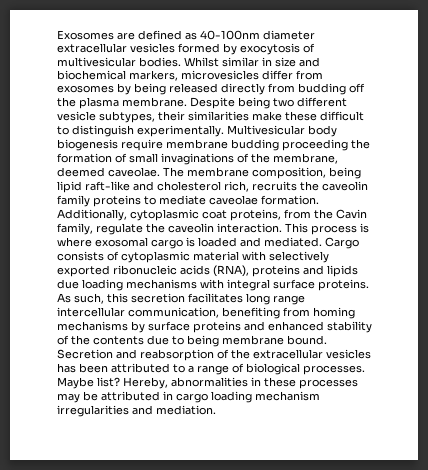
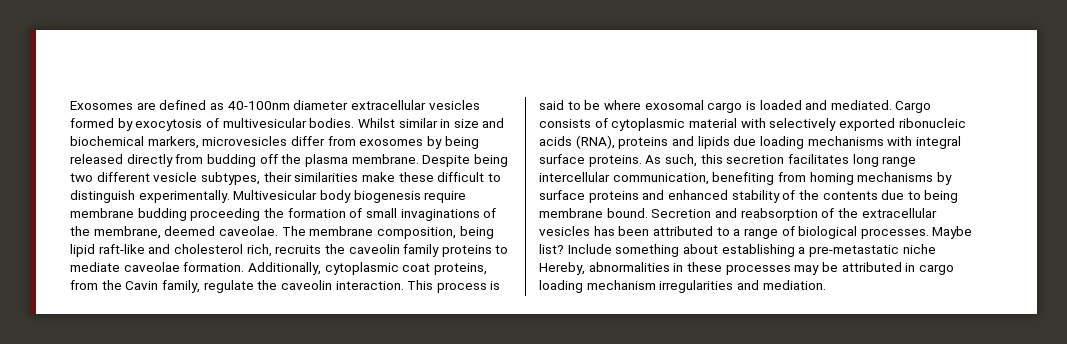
- This process is where exosomal cargo is loaded and mediated.
+ This process is said to be where exosomal cargo is loaded and mediated.
- Hereby, abnormalities in these processes may be attributed in cargo loading mechanism irregularities and mediation.
+ Include something about establishing a pre-metastatic niche Hereby, abnormalities in these processes may be attributed in cargo loading mechanism irregularities and mediation.

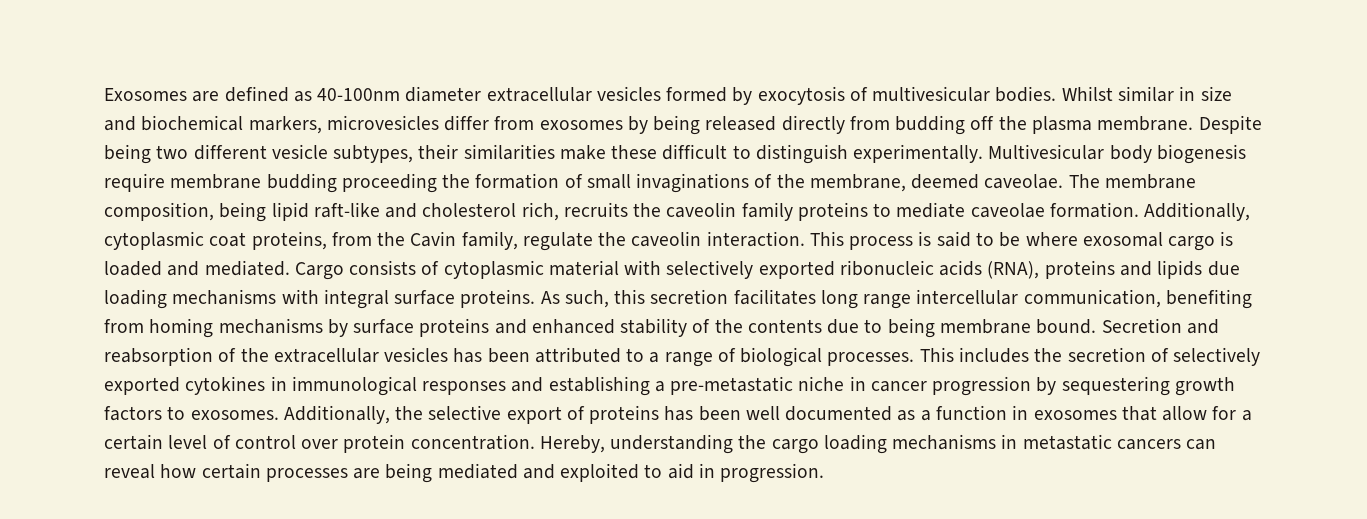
- Maybe list? Include something about establishing a pre-metastatic niche Hereby, abnormalities in these processes may be attributed in cargo loading mechanism irregularities and mediation.
+ This includes the secretion of selectively exported cytokines in immunological responses and establishing a pre-metastatic niche in cancer progression by sequestering growth factors to exosomes. Additionally, the selective export of proteins has been well documented as a function in exosomes that allow for a certain level of control over protein concentration. Hereby, understanding the cargo loading mechanisms in metastatic cancers can reveal how certain processes are being mediated and exploited to aid in progression.

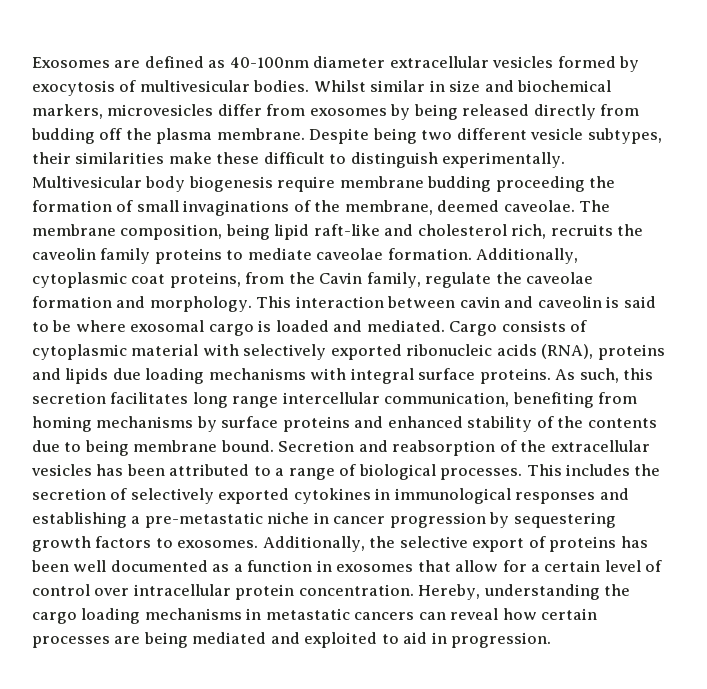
- Additionally, cytoplasmic coat proteins, from the Cavin family, regulate the caveolin interaction. This process is said to be where exosomal cargo is loaded and mediated.
+ Additionally, cytoplasmic coat proteins, from the Cavin family, regulate the caveolae formation and morphology. This interaction between cavin and caveolin is said to be where exosomal cargo is loaded and mediated.
- Additionally, the selective export of proteins has been well documented as a function in exosomes that allow for a certain level of control over protein concentration.
+ Additionally, the selective export of proteins has been well documented as a function in exosomes that allow for a certain level of control over intracellular protein concentration.

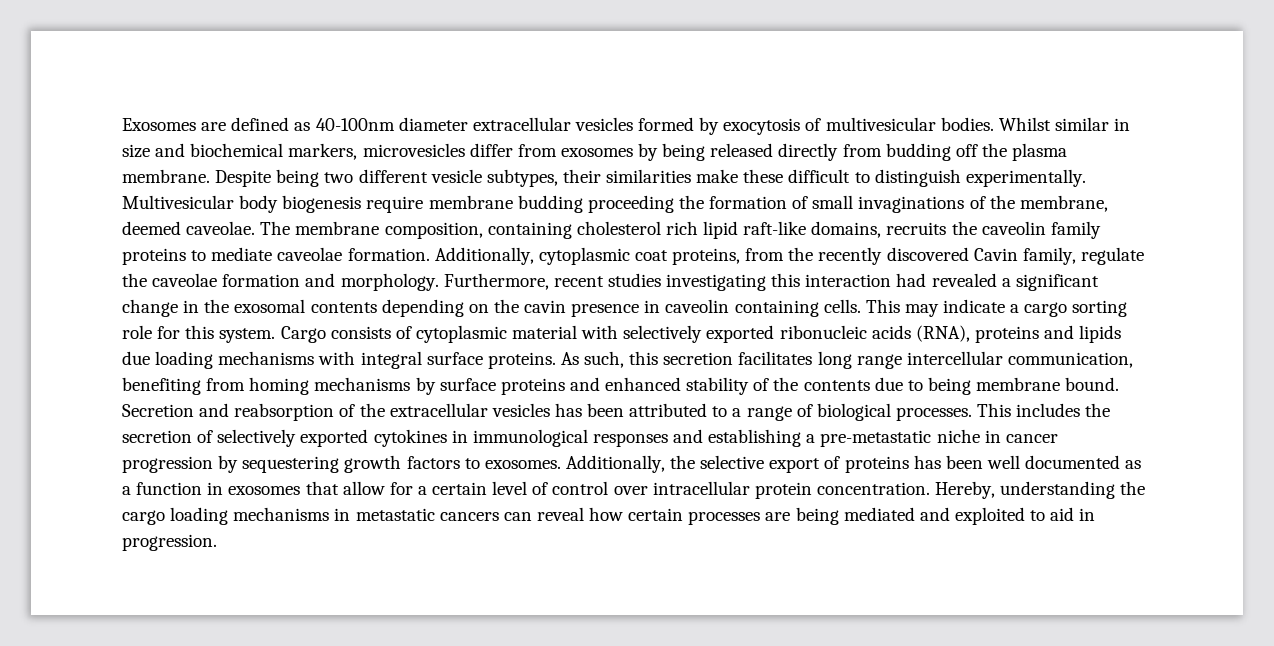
- The membrane composition, being lipid raft-like and cholesterol rich, recruits the caveolin family proteins to mediate caveolae formation.
+ The membrane composition, containing cholesterol rich lipid raft-like domains, recruits the caveolin family proteins to mediate caveolae formation.
- Additionally, cytoplasmic coat proteins, from the Cavin family, regulate the caveolae formation and morphology.
+ Additionally, cytoplasmic coat proteins, from the recently discovered Cavin family, regulate the caveolae formation and morphology.
- This interaction between cavin and caveolin is said to be where exosomal cargo is loaded and mediated.
+ Furthermore, recent studies investigating this interaction had revealed a significant change in the exosomal contents depending on the cavin presence in caveolin containing cells. This may indicate a cargo sorting role for this system.

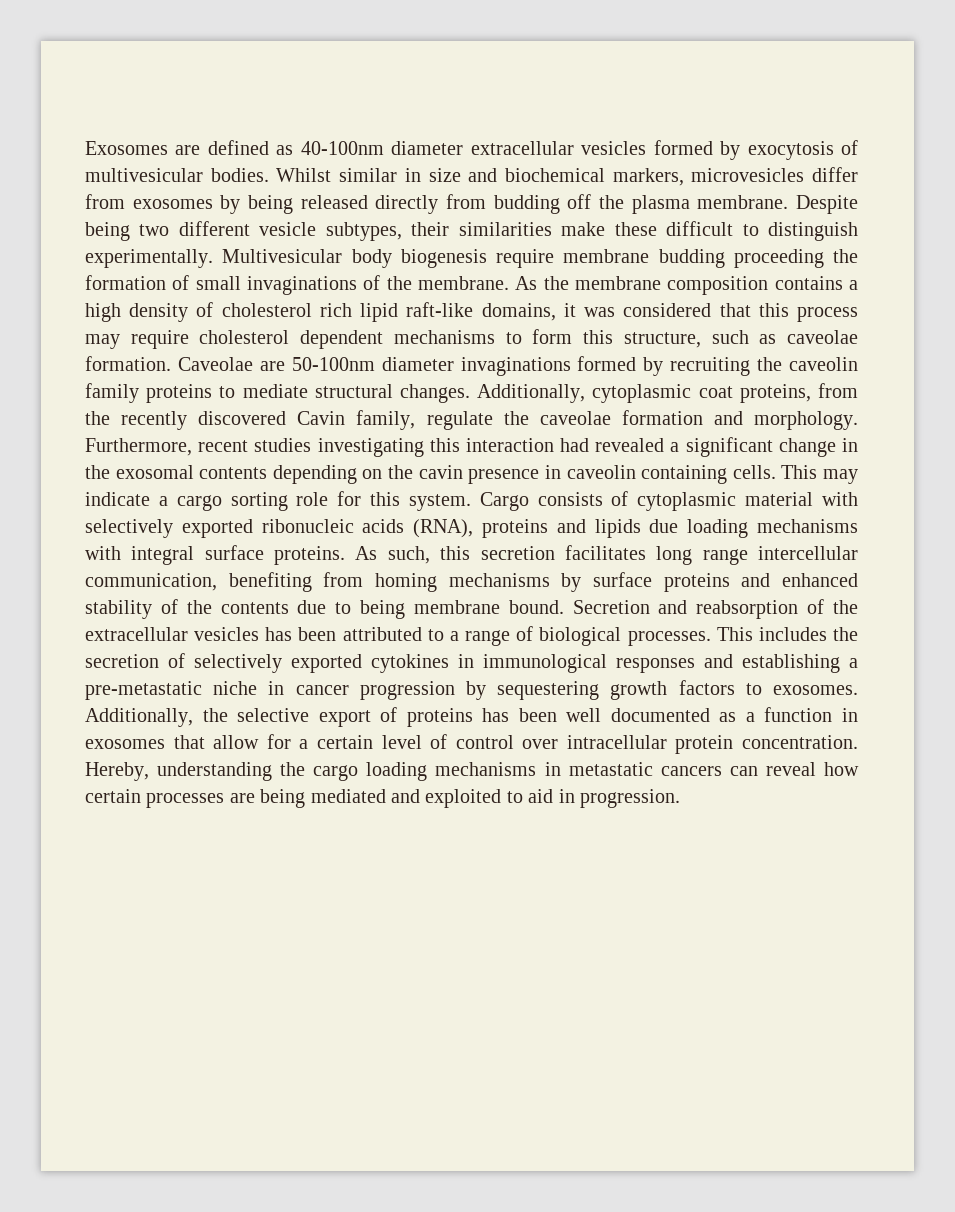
- Multivesicular body biogenesis require membrane budding proceeding the formation of small invaginations of the membrane, deemed caveolae. The membrane composition, containing cholesterol rich lipid raft-like domains, recruits the caveolin family proteins to mediate caveolae formation.
+ Multivesicular body biogenesis require membrane budding proceeding the formation of small invaginations of the membrane. As the membrane composition contains a high density of cholesterol rich lipid raft-like domains, it was considered that this process may require cholesterol dependent mechanisms to form this structure, such as caveolae formation. Caveolae are 50-100nm diameter invaginations formed by recruiting the caveolin family proteins to mediate structural changes.

